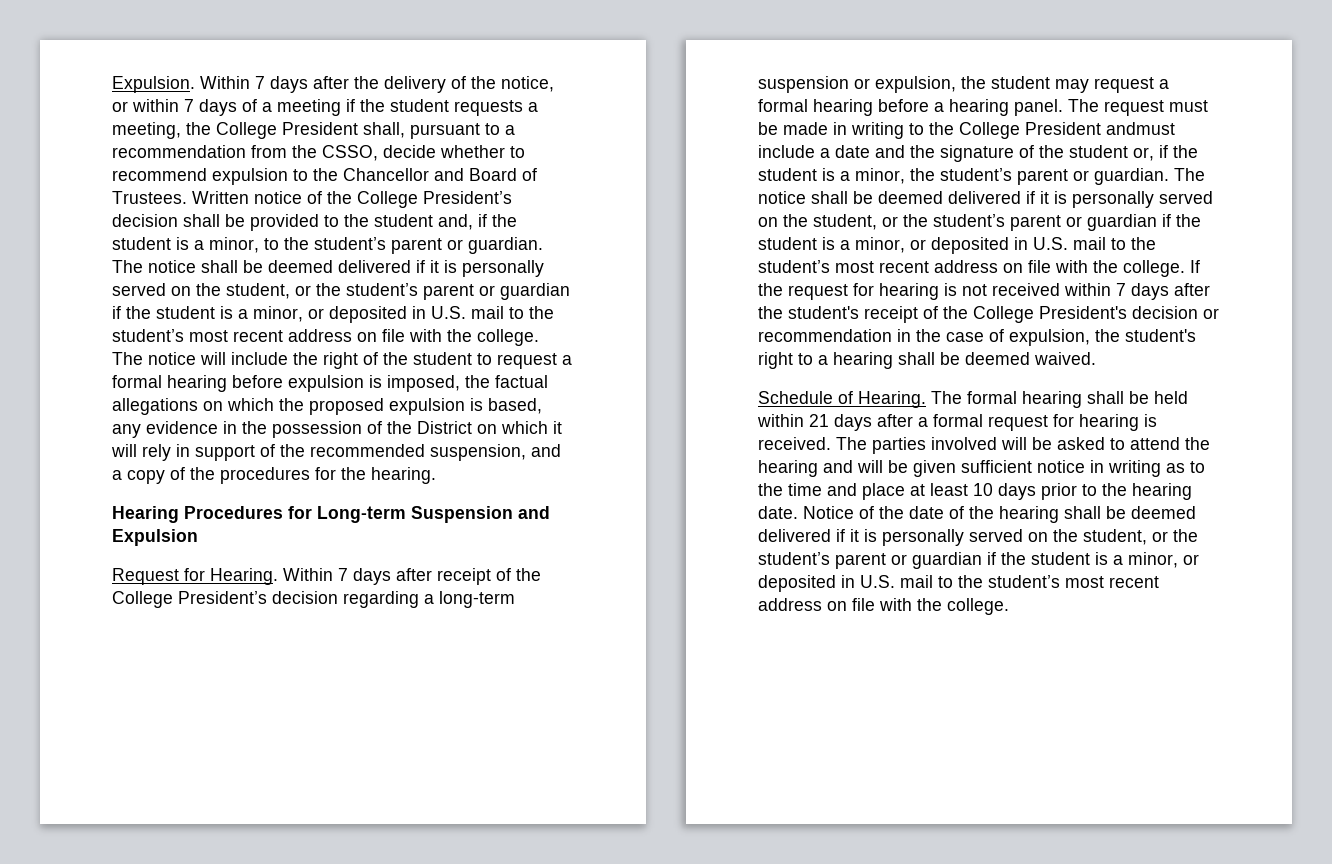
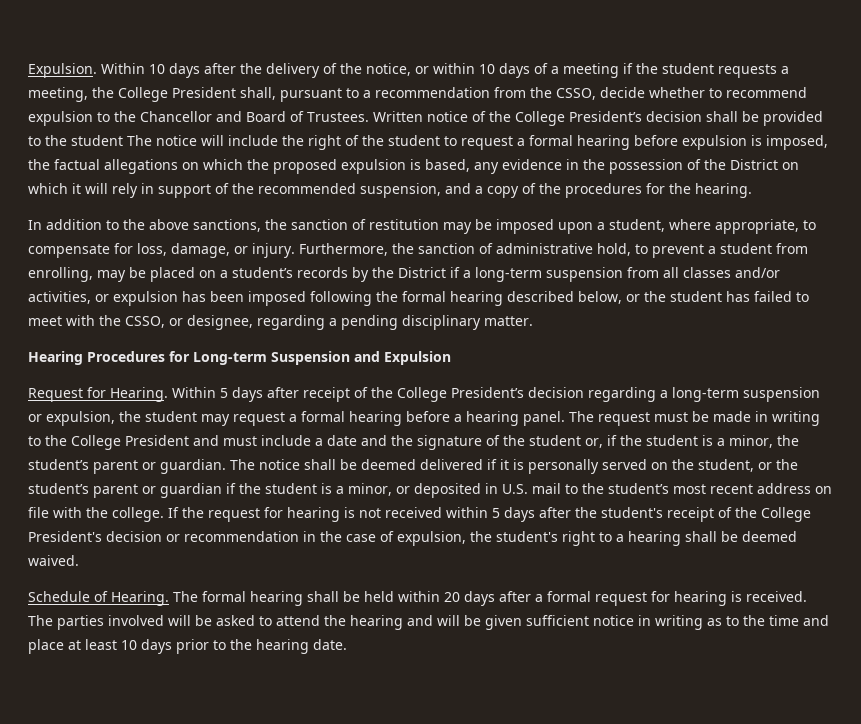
- Within 7 days after the delivery of the notice, or within 7 days of a meeting if the student requests a meeting, the College President shall, pursuant to a recommendation from the CSSO, decide whether to recommend expulsion to the Chancellor and Board of Trustees.
+ Within 10 days after the delivery of the notice, or within 10 days of a meeting if the student requests a meeting, the College President shall, pursuant to a recommendation from the CSSO, decide whether to recommend expulsion to the Chancellor and Board of Trustees.
- Written notice of the College President’s decision shall be provided to the student and, if the student is a minor, to the student’s parent or guardian. The notice shall be deemed delivered if it is personally served on the student, or the student’s parent or guardian if the student is a minor, or deposited in U.S. mail to the student’s most recent address on file with the college. The notice will include the right of the student to request a formal hearing before expulsion is imposed, the factual allegations on which the proposed expulsion is based, any evidence in the possession of the District on which it will rely in support of the recommended suspension, and a copy of the procedures for the hearing.
+ Written notice of the College President’s decision shall be provided to the student The notice will include the right of the student to request a formal hearing before expulsion is imposed, the factual allegations on which the proposed expulsion is based, any evidence in the possession of the District on which it will rely in support of the recommended suspension, and a copy of the procedures for the hearing.
+ In addition to the above sanctions, the sanction of restitution may be imposed upon a student, where appropriate, to compensate for loss, damage, or injury. Furthermore, the sanction of administrative hold, to prevent a student from enrolling, may be placed on a student’s records by the District if a long-term suspension from all classes and/or activities, or expulsion has been imposed following the formal hearing described below, or the student has failed to meet with the CSSO, or designee, regarding a pending disciplinary matter.
- Within 7 days after receipt of the College President’s decision regarding a long-term suspension or expulsion, the student may request a formal hearing before a hearing panel.
+ Within 5 days after receipt of the College President’s decision regarding a long-term suspension or expulsion, the student may request a formal hearing before a hearing panel.
- The request must be made in writing to the College President andmust include a date and the signature of the student or, if the student is a minor, the student’s parent or guardian.
+ The request must be made in writing to the College President and must include a date and the signature of the student or, if the student is a minor, the student’s parent or guardian.
- If the request for hearing is not received within 7 days after the student's receipt of the College President's decision or recommendation in the case of expulsion, the student's right to a hearing shall be deemed waived.
+ If the request for hearing is not received within 5 days after the student's receipt of the College President's decision or recommendation in the case of expulsion, the student's right to a hearing shall be deemed waived.
- The formal hearing shall be held within 21 days after a formal request for hearing is received.
+ The formal hearing shall be held within 20 days after a formal request for hearing is received.
- Notice of the date of the hearing shall be deemed delivered if it is personally served on the student, or the student’s parent or guardian if the student is a minor, or deposited in U.S. mail to the student’s most recent address on file with the college.

